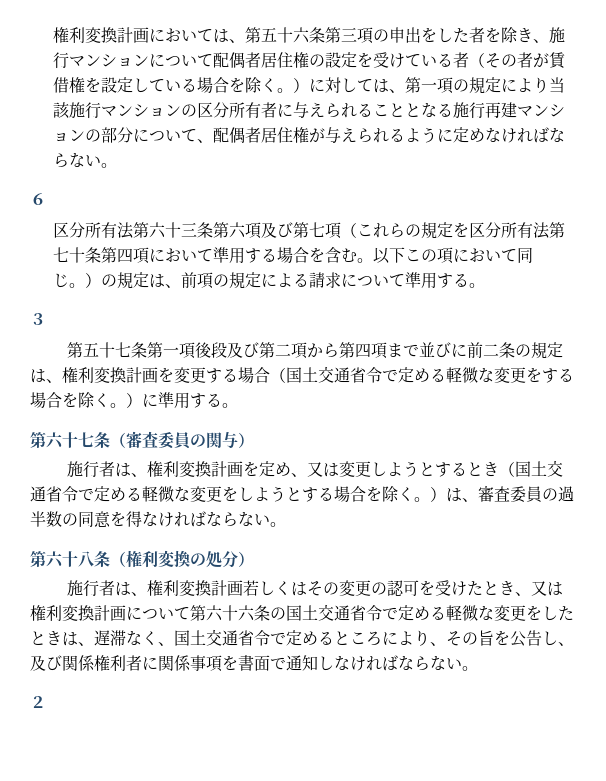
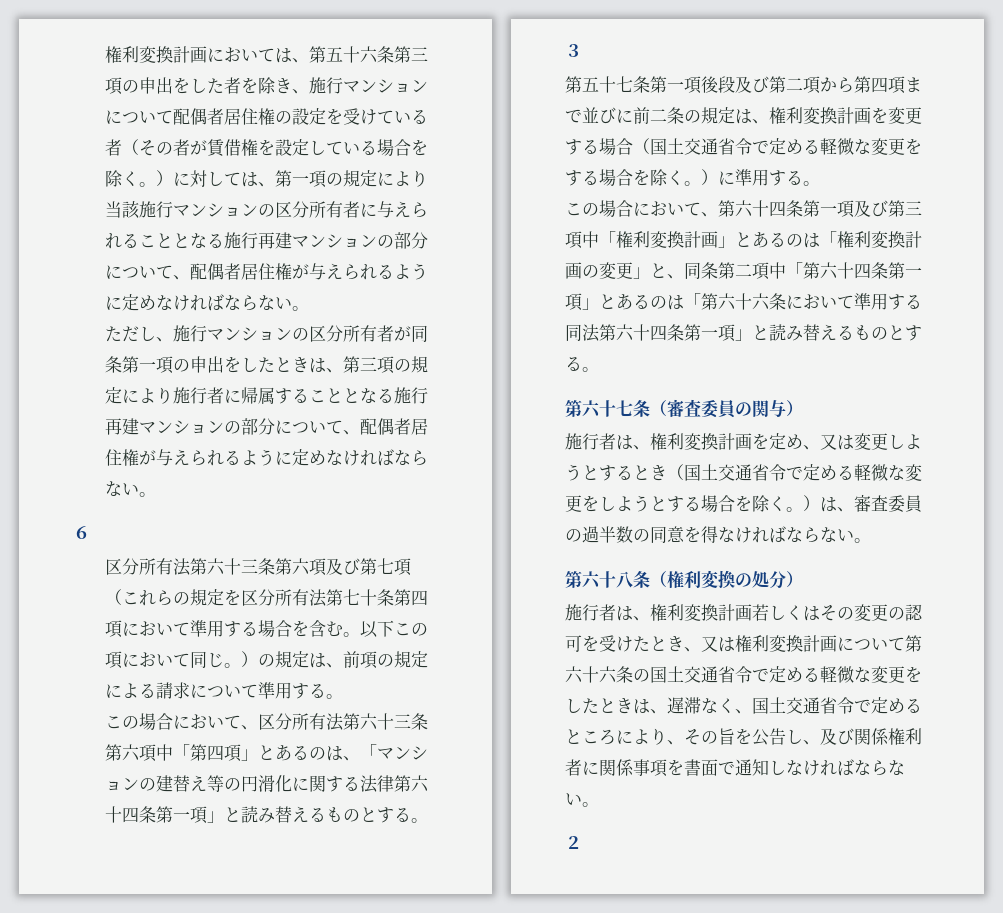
+ ただし、施行マンションの区分所有者が同条第一項の申出をしたときは、第三項の規定により施行者に帰属することとなる施行再建マンションの部分について、配偶者居住権が与えられるように定めなければならない。
+ この場合において、区分所有法第六十三条第六項中「第四項」とあるのは、「マンションの建替え等の円滑化に関する法律第六十四条第一項」と読み替えるものとする。
+ この場合において、第六十四条第一項及び第三項中「権利変換計画」とあるのは「権利変換計画の変更」と、同条第二項中「第六十四条第一項」とあるのは「第六十六条において準用する同法第六十四条第一項」と読み替えるものとする。

